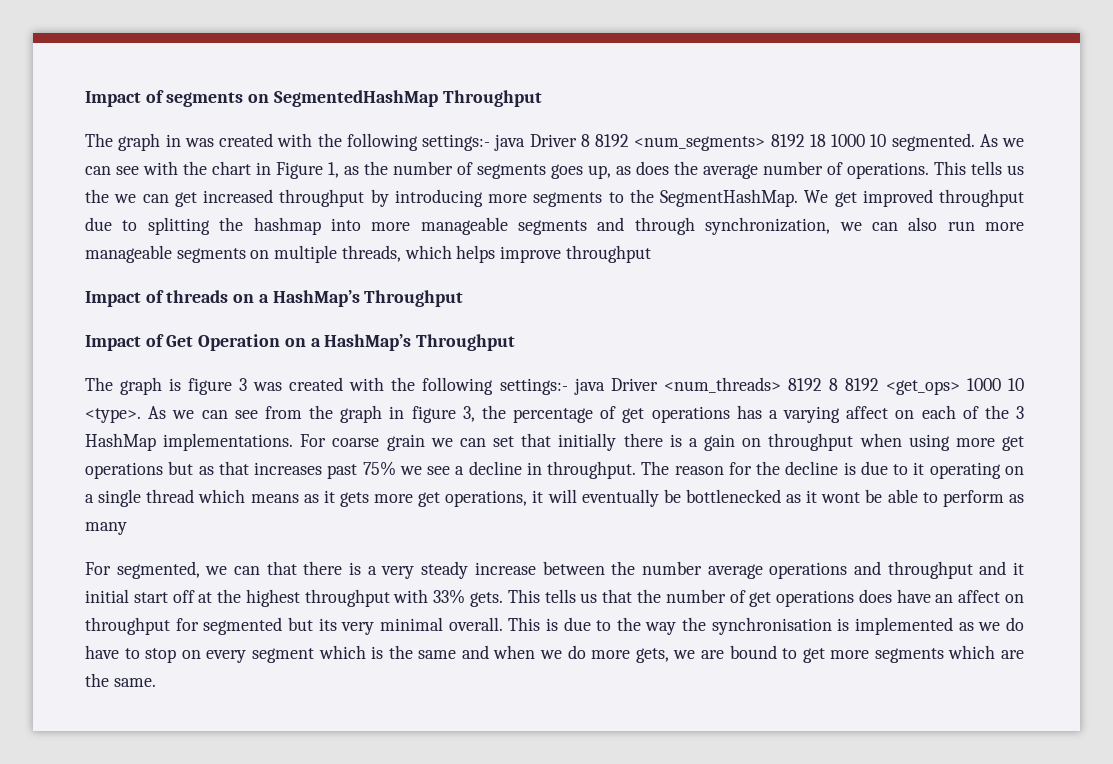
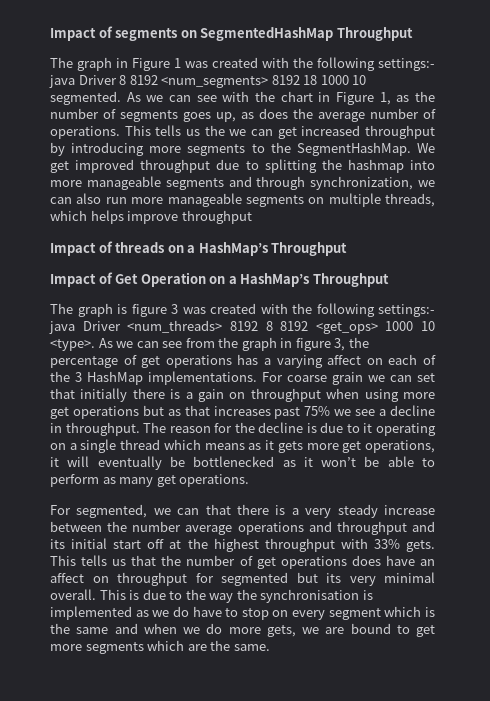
- The graph in was created with the following settings:- java Driver 8 8192 <num_segments> 8192 18 1000 10 segmented.
+ The graph in Figure 1 was created with the following settings:- java Driver 8 8192 <num_segments> 8192 18 1000 10 segmented.
- The reason for the decline is due to it operating on a single thread which means as it gets more get operations, it will eventually be bottlenecked as it wont be able to perform as many
+ The reason for the decline is due to it operating on a single thread which means as it gets more get operations, it will eventually be bottlenecked as it won’t be able to perform as many get operations.
- For segmented, we can that there is a very steady increase between the number average operations and throughput and it initial start off at the highest throughput with 33% gets.
+ For segmented, we can that there is a very steady increase between the number average operations and throughput and its initial start off at the highest throughput with 33% gets.

